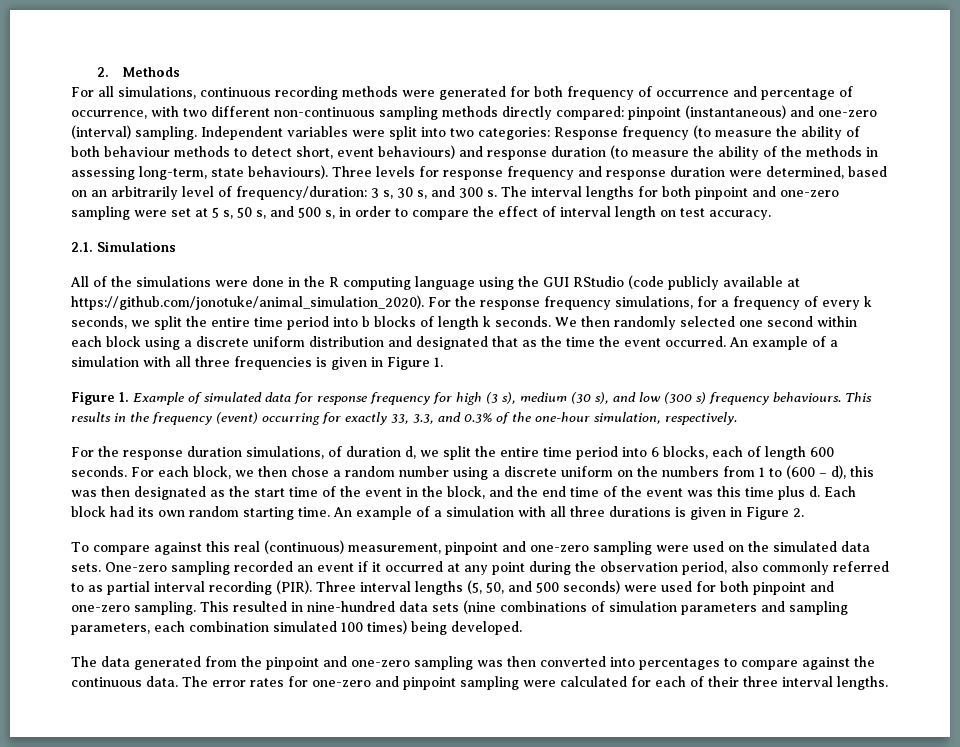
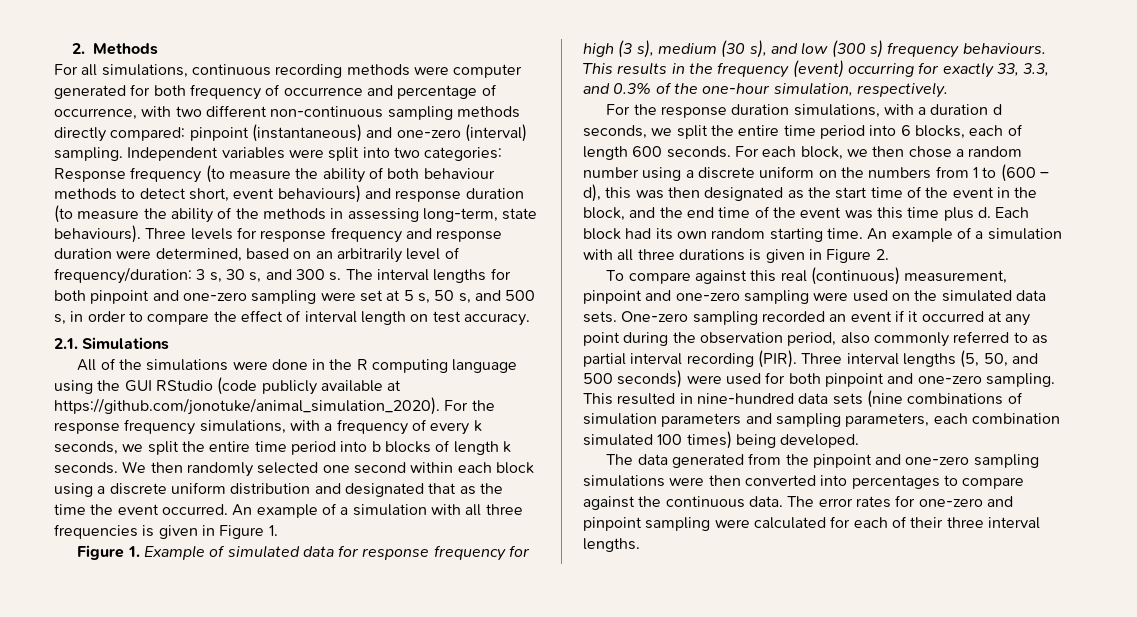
- For all simulations, continuous recording methods were generated for both frequency of occurrence and percentage of occurrence, with two different non-continuous sampling methods directly compared: pinpoint (instantaneous) and one-zero (interval) sampling.
+ For all simulations, continuous recording methods were computer generated for both frequency of occurrence and percentage of occurrence, with two different non-continuous sampling methods directly compared: pinpoint (instantaneous) and one-zero (interval) sampling.
- All of the simulations were done in the R computing language using the GUI RStudio (code publicly available at https://github.com/jonotuke/animal_simulation_2020). For the response frequency simulations, for a frequency of every k seconds, we split the entire time period into b blocks of length k seconds.
+ All of the simulations were done in the R computing language using the GUI RStudio (code publicly available at https://github.com/jonotuke/animal_simulation_2020). For the response frequency simulations, with a frequency of every k seconds, we split the entire time period into b blocks of length k seconds.
- For the response duration simulations, of duration d, we split the entire time period into 6 blocks, each of length 600 seconds.
+ For the response duration simulations, with a duration d seconds, we split the entire time period into 6 blocks, each of length 600 seconds.
- The data generated from the pinpoint and one-zero sampling was then converted into percentages to compare against the continuous data.
+ The data generated from the pinpoint and one-zero sampling simulations were then converted into percentages to compare against the continuous data.

